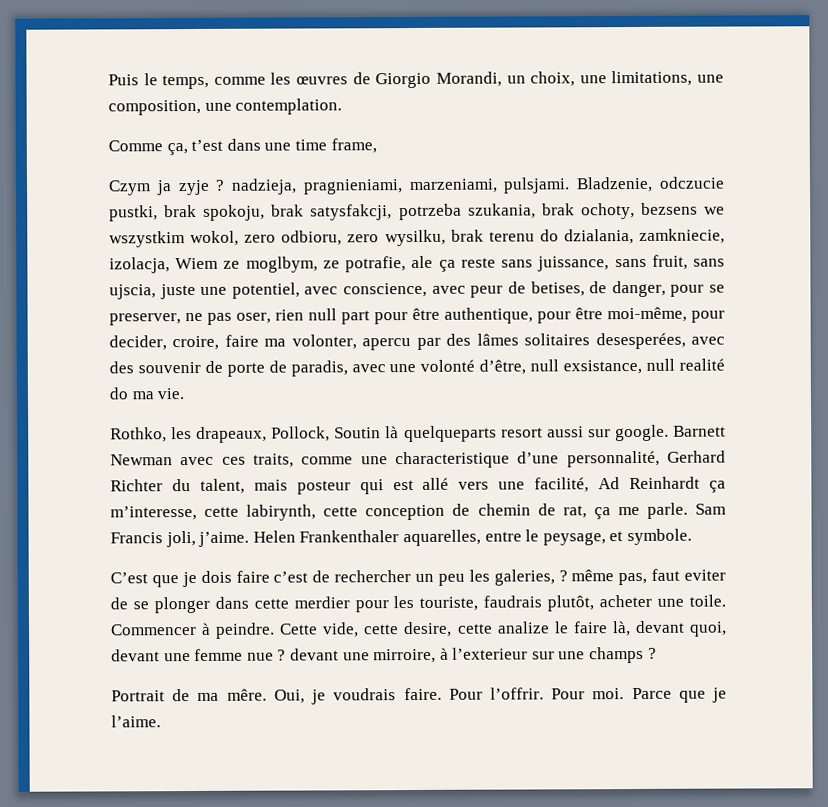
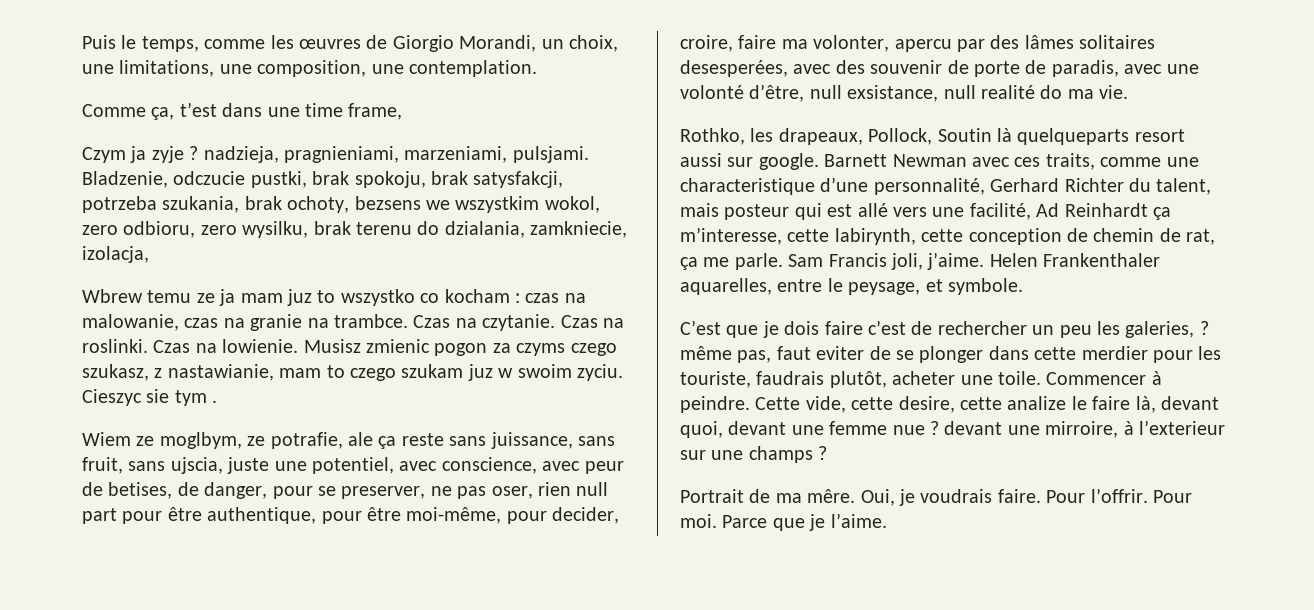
- Bladzenie, odczucie pustki, brak spokoju, brak satysfakcji, potrzeba szukania, brak ochoty, bezsens we wszystkim wokol, zero odbioru, zero wysilku, brak terenu do dzialania, zamkniecie, izolacja, Wiem ze moglbym, ze potrafie, ale ça reste sans juissance, sans fruit, sans ujscia, juste une potentiel, avec conscience, avec peur de betises, de danger, pour se preserver, ne pas oser, rien null part pour être authentique, pour être moi-même, pour decider, croire, faire ma volonter, apercu par des lâmes solitaires desesperées, avec des souvenir de porte de paradis, avec une volonté d’être, null exsistance, null realité do ma vie.
+ Bladzenie, odczucie pustki, brak spokoju, brak satysfakcji, potrzeba szukania, brak ochoty, bezsens we wszystkim wokol, zero odbioru, zero wysilku, brak terenu do dzialania, zamkniecie, izolacja,
+ Wbrew temu ze ja mam juz to wszystko co kocham : czas na malowanie, czas na granie na trambce. Czas na czytanie. Czas na roslinki. Czas na lowienie. Musisz zmienic pogon za czyms czego szukasz, z nastawianie, mam to czego szukam juz w swoim zyciu. Cieszyc sie tym .
+ Wiem ze moglbym, ze potrafie, ale ça reste sans juissance, sans fruit, sans ujscia, juste une potentiel, avec conscience, avec peur de betises, de danger, pour se preserver, ne pas oser, rien null part pour être authentique, pour être moi-même, pour decider, croire, faire ma volonter, apercu par des lâmes solitaires desesperées, avec des souvenir de porte de paradis, avec une volonté d’être, null exsistance, null realité do ma vie.

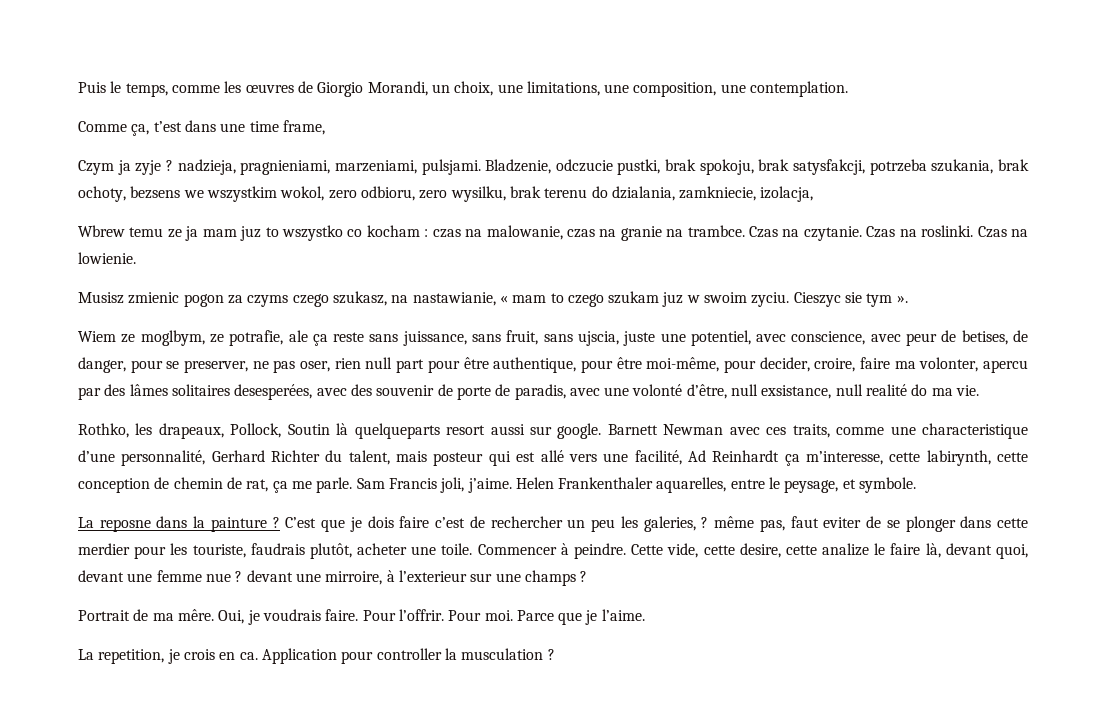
- Czas na lowienie. Musisz zmienic pogon za czyms czego szukasz, z nastawianie, mam to czego szukam juz w swoim zyciu.
+ Czas na lowienie.
+ Musisz zmienic pogon za czyms czego szukasz, na nastawianie, « mam to czego szukam juz w swoim zyciu.
- Cieszyc sie tym .
+ Cieszyc sie tym ».
+ La reposne dans la painture ?
+ La repetition, je crois en ca. Application pour controller la musculation ?

